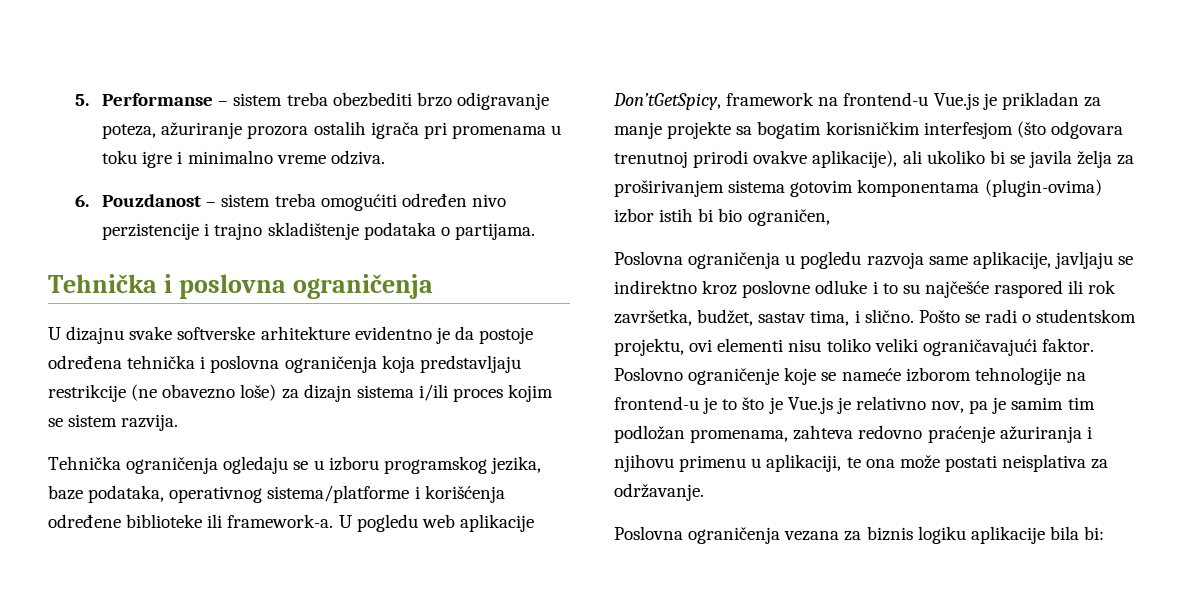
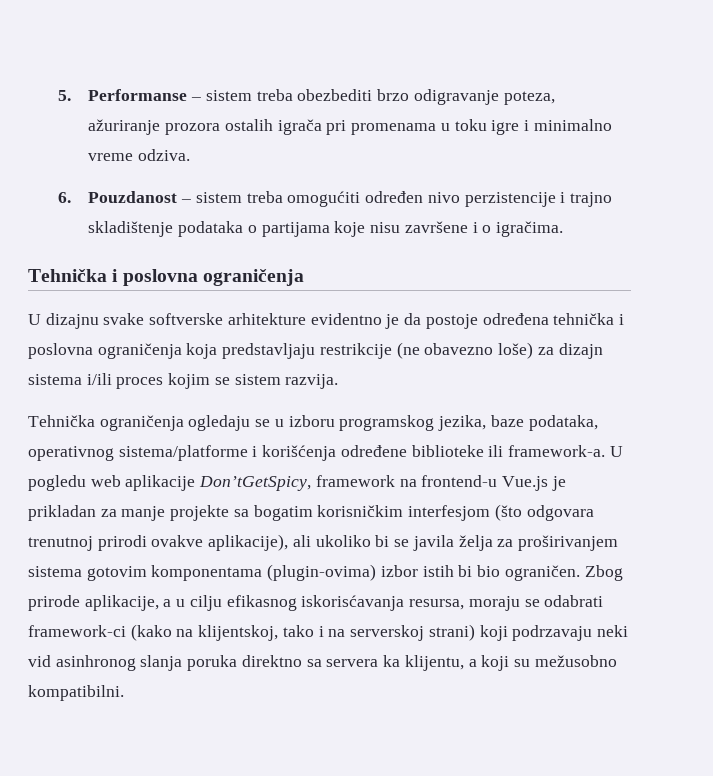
- 6. Pouzdanost – sistem treba omogućiti određen nivo perzistencije i trajno skladištenje podataka o partijama.
+ 6. Pouzdanost – sistem treba omogućiti određen nivo perzistencije i trajno skladištenje podataka o partijama koje nisu završene i o igračima.
- U pogledu web aplikacije Don’tGetSpicy, framework na frontend-u Vue.js je prikladan za manje projekte sa bogatim korisničkim interfesjom (što odgovara trenutnoj prirodi ovakve aplikacije), ali ukoliko bi se javila želja za proširivanjem sistema gotovim komponentama (plugin-ovima) izbor istih bi bio ograničen,
- Poslovna ograničenja u pogledu razvoja same aplikacije, javljaju se indirektno kroz poslovne odluke i to su najčešće raspored ili rok završetka, budžet, sastav tima, i slično. Pošto se radi o studentskom projektu, ovi elementi nisu toliko veliki ograničavajući faktor. Poslovno ograničenje koje se nameće izborom tehnologije na frontend-u je to što je Vue.js je relativno nov, pa je samim tim podložan promenama, zahteva redovno praćenje ažuriranja i njihovu primenu u aplikaciji, te ona može postati neisplativa za održavanje.
- Poslovna ograničenja vezana za biznis logiku aplikacije bila bi:
+ U pogledu web aplikacije Don’tGetSpicy, framework na frontend-u Vue.js je prikladan za manje projekte sa bogatim korisničkim interfesjom (što odgovara trenutnoj prirodi ovakve aplikacije), ali ukoliko bi se javila želja za proširivanjem sistema gotovim komponentama (plugin-ovima) izbor istih bi bio ograničen. Zbog prirode aplikacije, a u cilju efikasnog iskorisćavanja resursa, moraju se odabrati framework-ci (kako na klijentskoj, tako i na serverskoj strani) koji podrzavaju neki vid asinhronog slanja poruka direktno sa servera ka klijentu, a koji su mežusobno kompatibilni.

